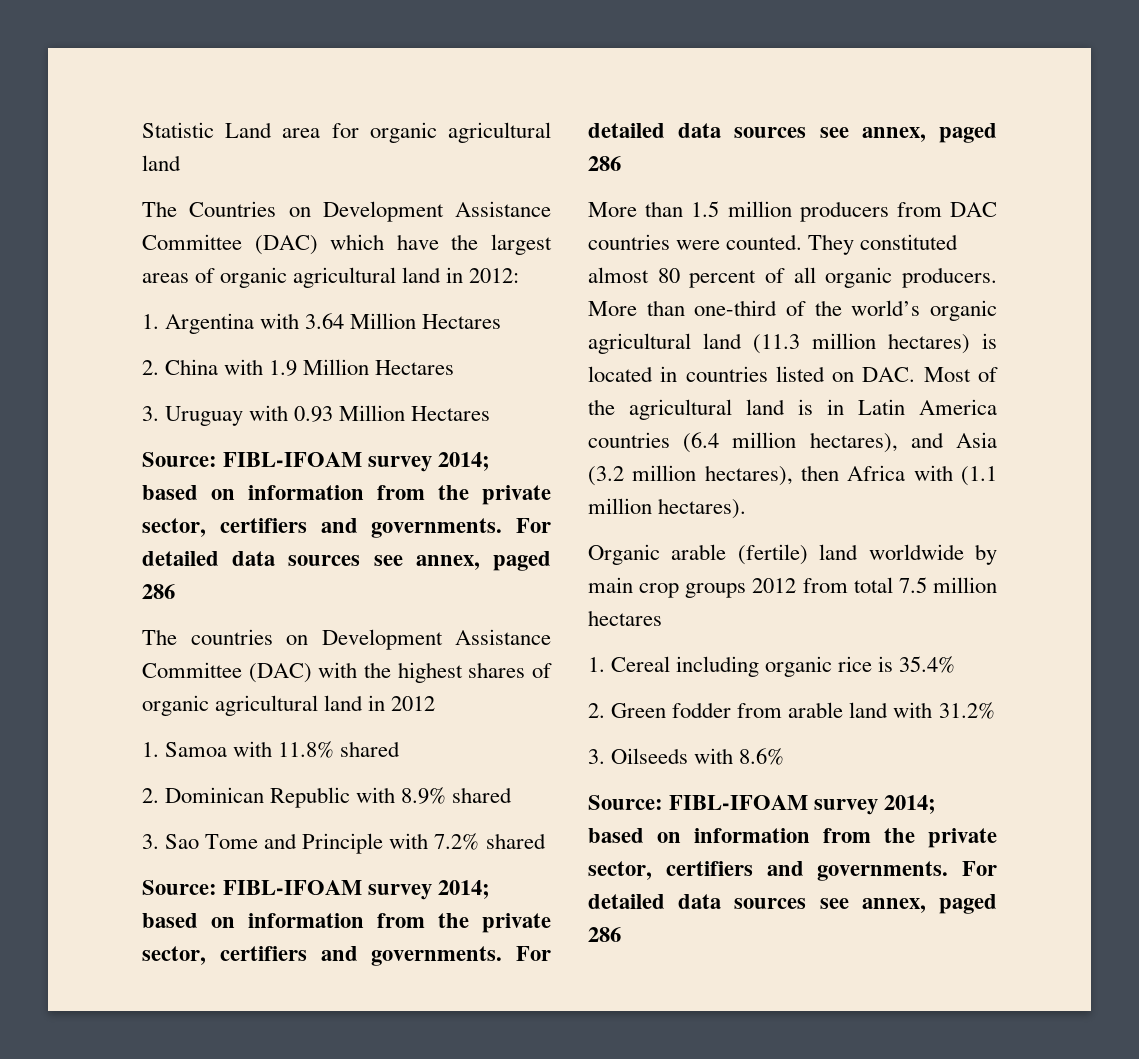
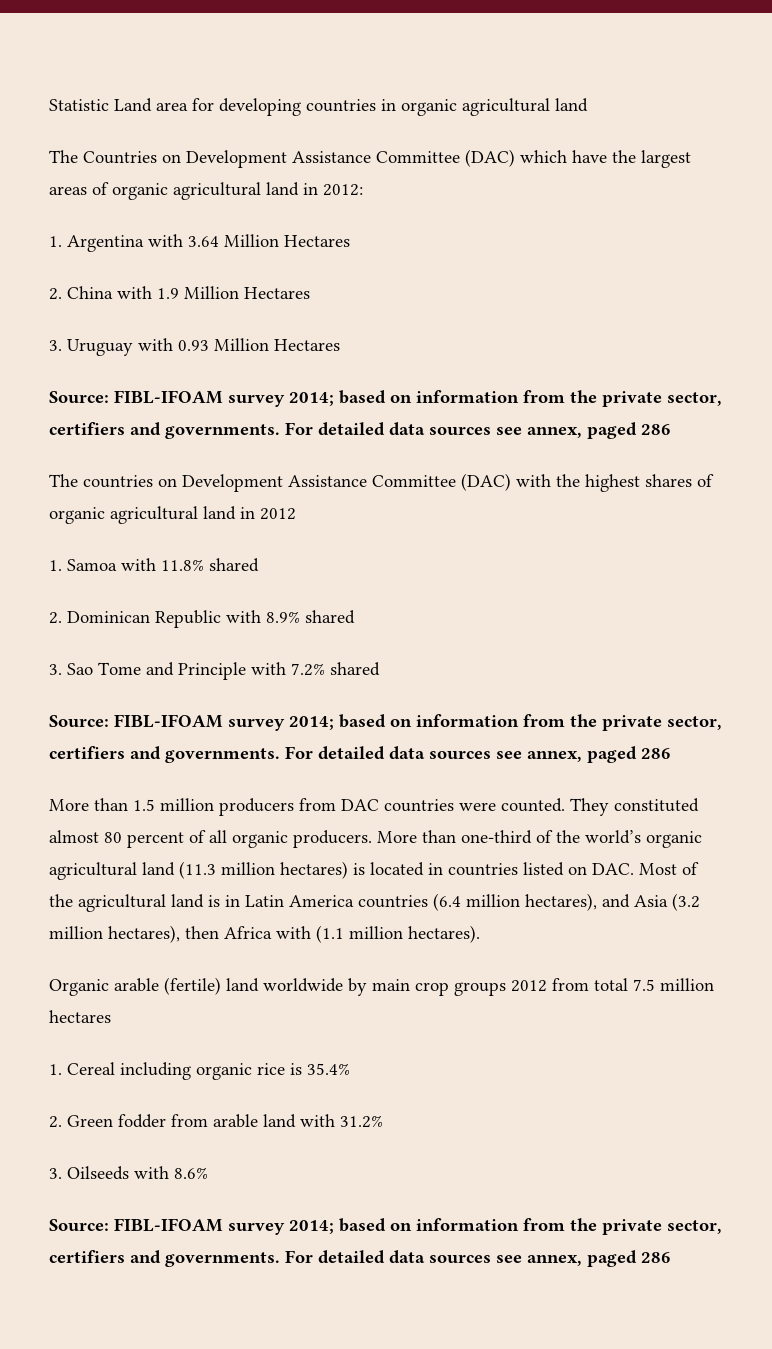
- Statistic Land area for organic agricultural land
+ Statistic Land area for developing countries in organic agricultural land

